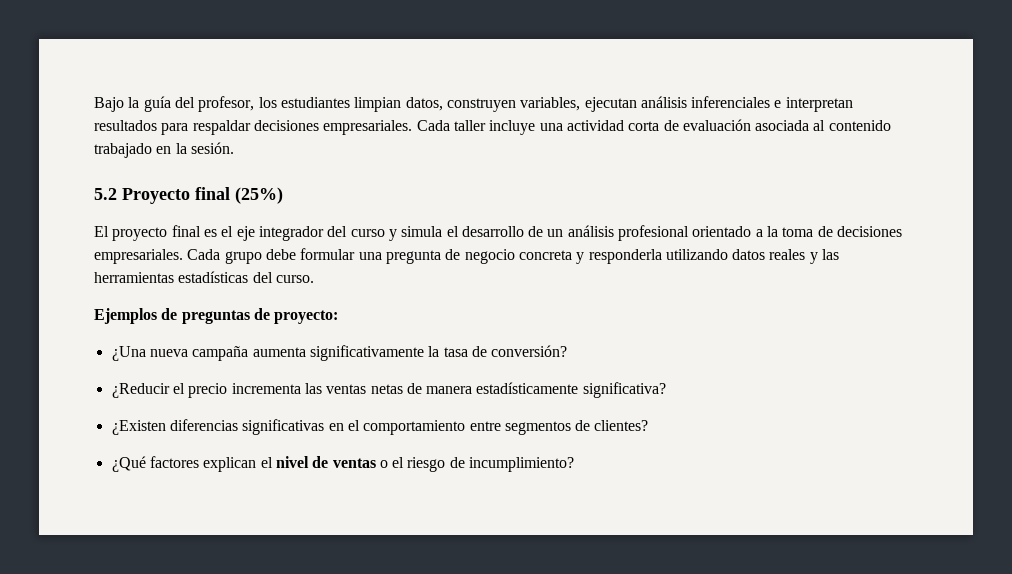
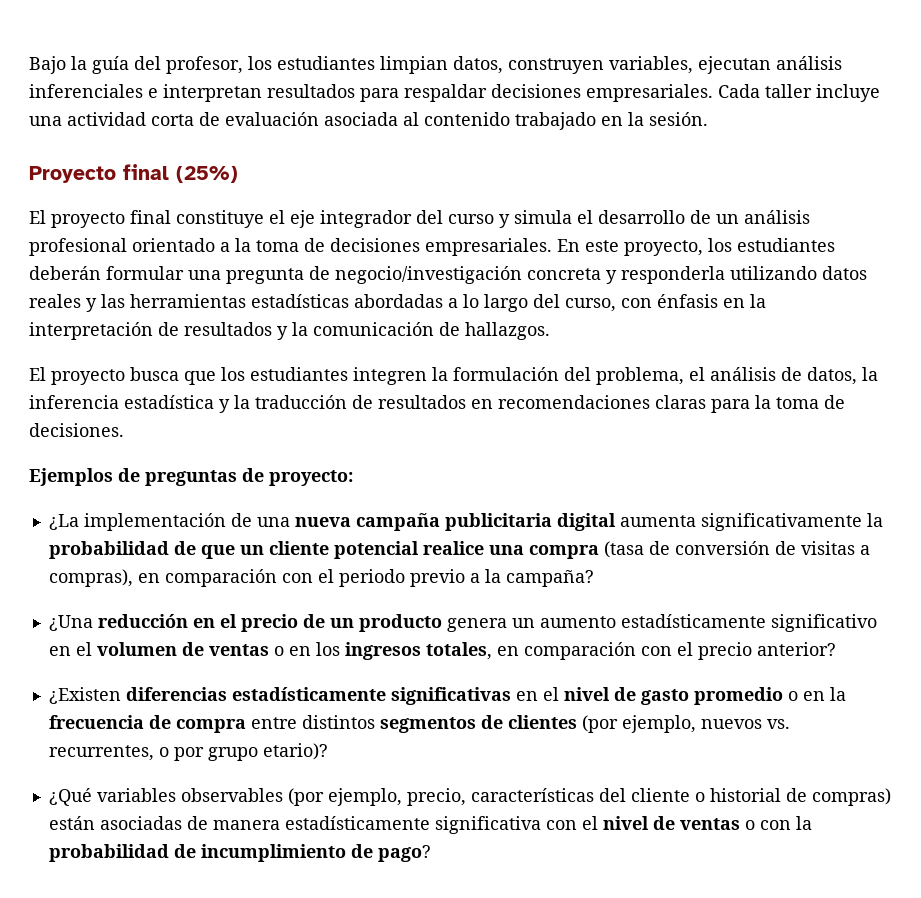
- 5.2 Proyecto final (25%)
+ Proyecto final (25%)
- El proyecto final es el eje integrador del curso y simula el desarrollo de un análisis profesional orientado a la toma de decisiones empresariales.
+ El proyecto final constituye el eje integrador del curso y simula el desarrollo de un análisis profesional orientado a la toma de decisiones empresariales.
- Cada grupo debe formular una pregunta de negocio concreta y responderla utilizando datos reales y las herramientas estadísticas del curso.
+ En este proyecto, los estudiantes deberán formular una pregunta de negocio/investigación concreta y responderla utilizando datos reales y las herramientas estadísticas abordadas a lo largo del curso, con énfasis en la interpretación de resultados y la comunicación de hallazgos.
+ El proyecto busca que los estudiantes integren la formulación del problema, el análisis de datos, la inferencia estadística y la traducción de resultados en recomendaciones claras para la toma de decisiones.
- ¿Una nueva campaña aumenta significativamente la tasa de conversión?
- ¿Reducir el precio incrementa las ventas netas de manera estadísticamente significativa?
- ¿Existen diferencias significativas en el comportamiento entre segmentos de clientes?
- ¿Qué factores explican el nivel de ventas o el riesgo de incumplimiento?
+ ¿La implementación de una nueva campaña publicitaria digital aumenta significativamente la probabilidad de que un cliente potencial realice una compra (tasa de conversión de visitas a compras), en comparación con el periodo previo a la campaña?
+ ¿Una reducción en el precio de un producto genera un aumento estadísticamente significativo en el volumen de ventas o en los ingresos totales, en comparación con el precio anterior?
+ ¿Existen diferencias estadísticamente significativas en el nivel de gasto promedio o en la frecuencia de compra entre distintos segmentos de clientes (por ejemplo, nuevos vs. recurrentes, o por grupo etario)?
+ ¿Qué variables observables (por ejemplo, precio, características del cliente o historial de compras) están asociadas de manera estadísticamente significativa con el nivel de ventas o con la probabilidad de incumplimiento de pago?

